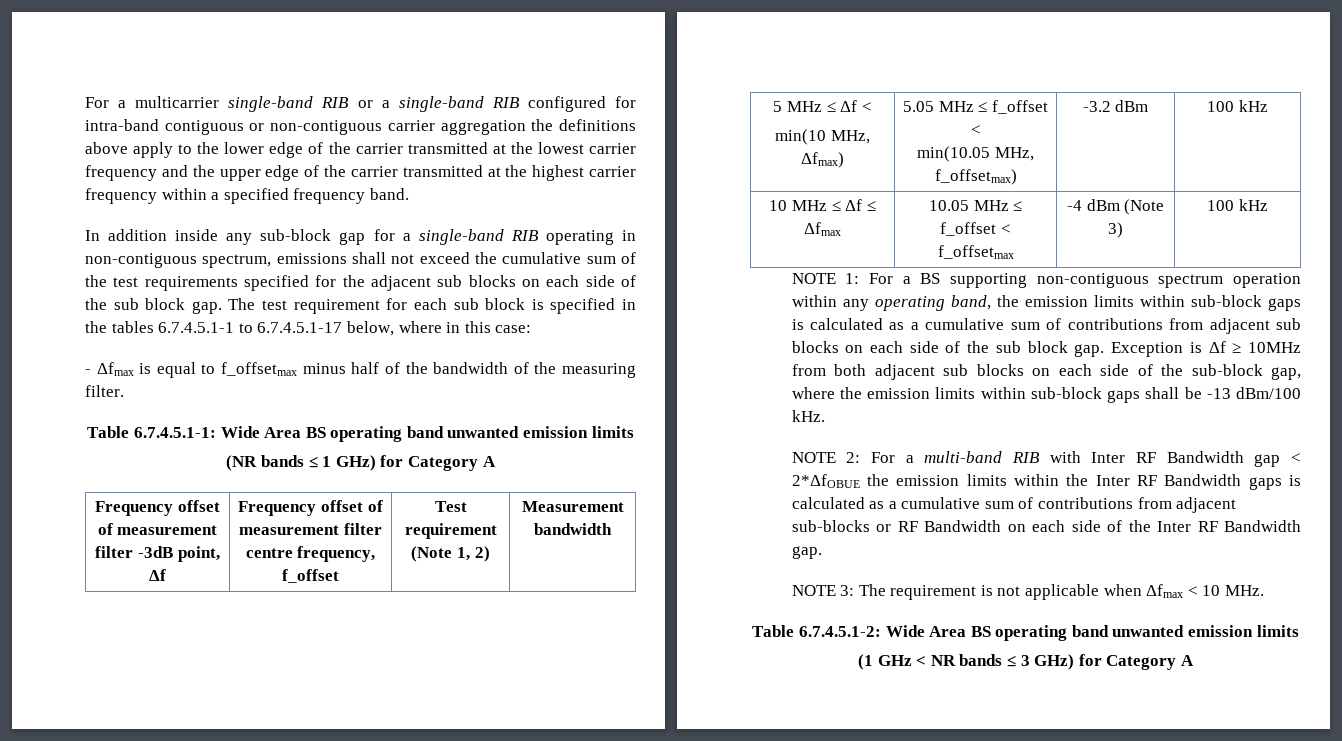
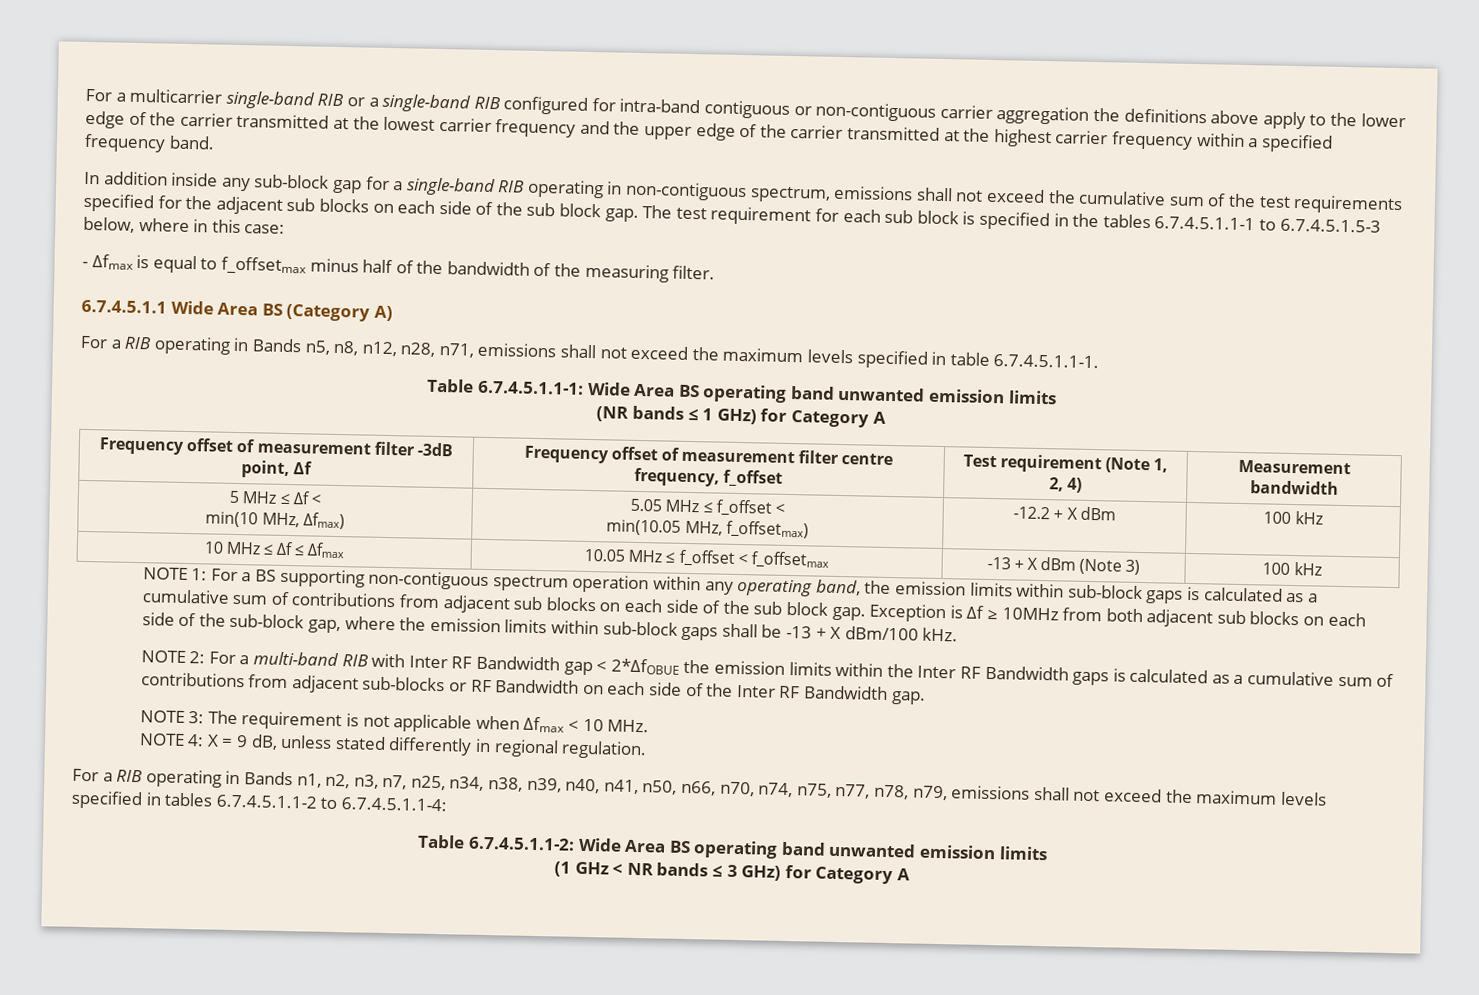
- The test requirement for each sub block is specified in the tables 6.7.4.5.1-1 to 6.7.4.5.1-17 below, where in this case:
+ The test requirement for each sub block is specified in the tables 6.7.4.5.1.1-1 to 6.7.4.5.1.5-3 below, where in this case:
- Table 6.7.4.5.1-1: Wide Area BS operating band unwanted emission limits
+ 6.7.4.5.1.1 Wide Area BS (Category A)
+ For a RIB operating in Bands n5, n8, n12, n28, n71, emissions shall not exceed the maximum levels specified in table 6.7.4.5.1.1-1.
+ Table 6.7.4.5.1.1-1: Wide Area BS operating band unwanted emission limits
- Frequency offset of measurement filter -3dB point, Δf | Frequency offset of measurement filter centre frequency, f_offset | Test requirement (Note 1, 2) | Measurement bandwidth
+ Frequency offset of measurement filter -3dB point, Δf | Frequency offset of measurement filter centre frequency, f_offset | Test requirement (Note 1, 2, 4) | Measurement bandwidth
  5 MHz ≤ Δf <
  min(10 MHz, Δfmax) | 5.05 MHz ≤ f_offset <
- min(10.05 MHz, f_offsetmax) | -3.2 dBm | 100 kHz
+ min(10.05 MHz, f_offsetmax) | -12.2 + X dBm | 100 kHz
- 10 MHz ≤ Δf ≤ Δfmax | 10.05 MHz ≤ f_offset < f_offsetmax | -4 dBm (Note 3) | 100 kHz
+ 10 MHz ≤ Δf ≤ Δfmax | 10.05 MHz ≤ f_offset < f_offsetmax | -13 + X dBm (Note 3) | 100 kHz
- Exception is Δf ≥ 10MHz from both adjacent sub blocks on each side of the sub-block gap, where the emission limits within sub-block gaps shall be -13 dBm/100 kHz.
+ Exception is Δf ≥ 10MHz from both adjacent sub blocks on each side of the sub-block gap, where the emission limits within sub-block gaps shall be -13 + X dBm/100 kHz.
- Table 6.7.4.5.1-2: Wide Area BS operating band unwanted emission limits
+ NOTE 4: X = 9 dB, unless stated differently in regional regulation.
+ For a RIB operating in Bands n1, n2, n3, n7, n25, n34, n38, n39, n40, n41, n50, n66, n70, n74, n75, n77, n78, n79, emissions shall not exceed the maximum levels specified in tables 6.7.4.5.1.1-2 to 6.7.4.5.1.1-4:
+ Table 6.7.4.5.1.1-2: Wide Area BS operating band unwanted emission limits

